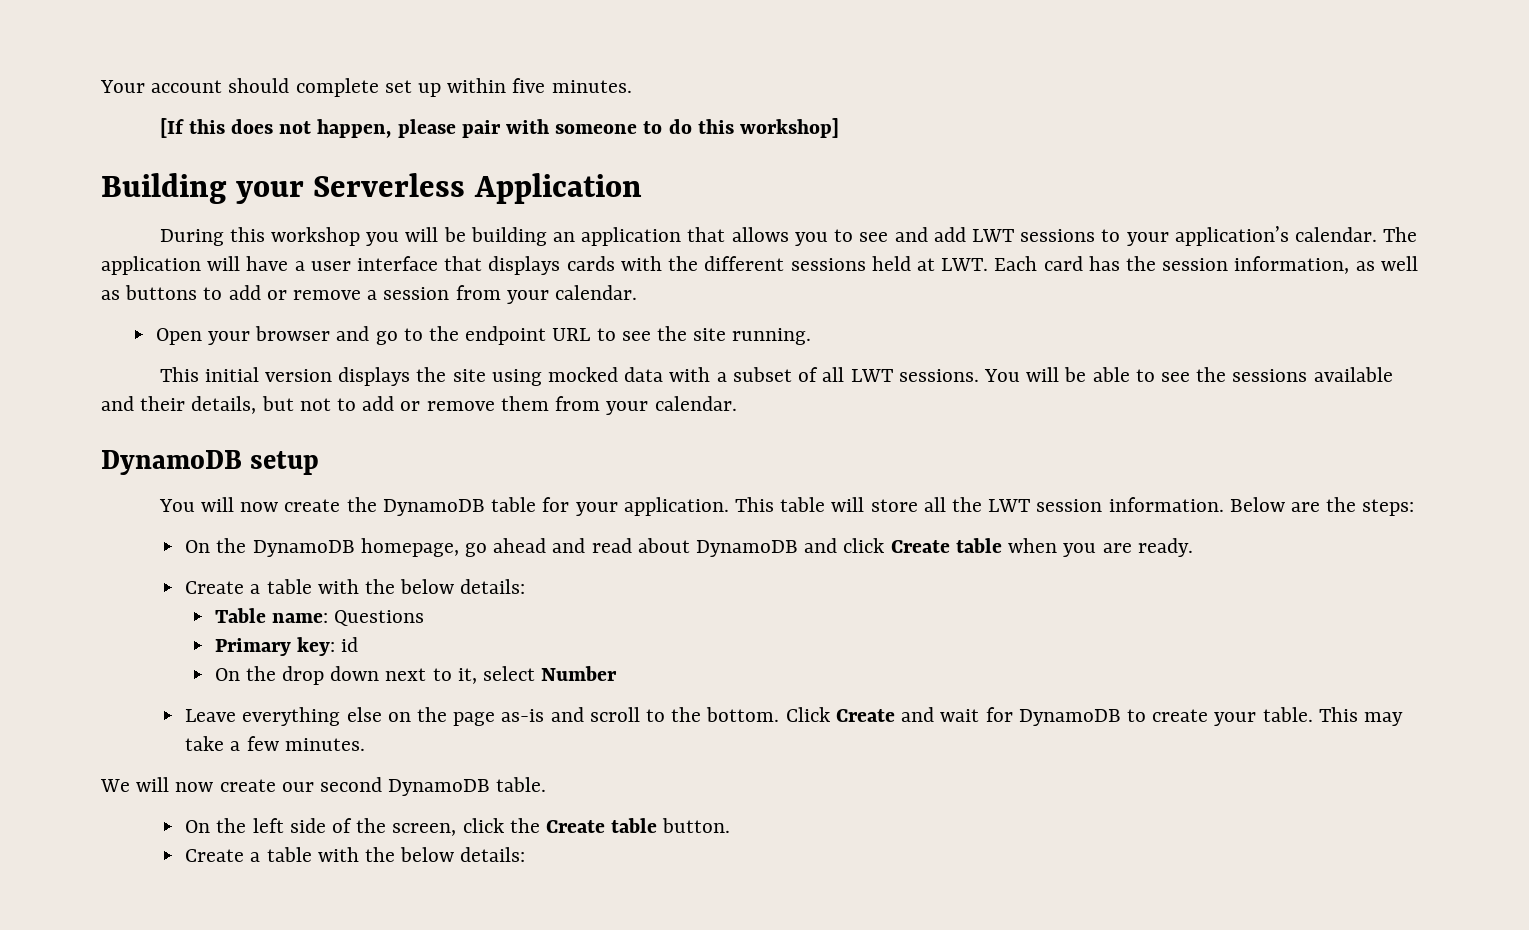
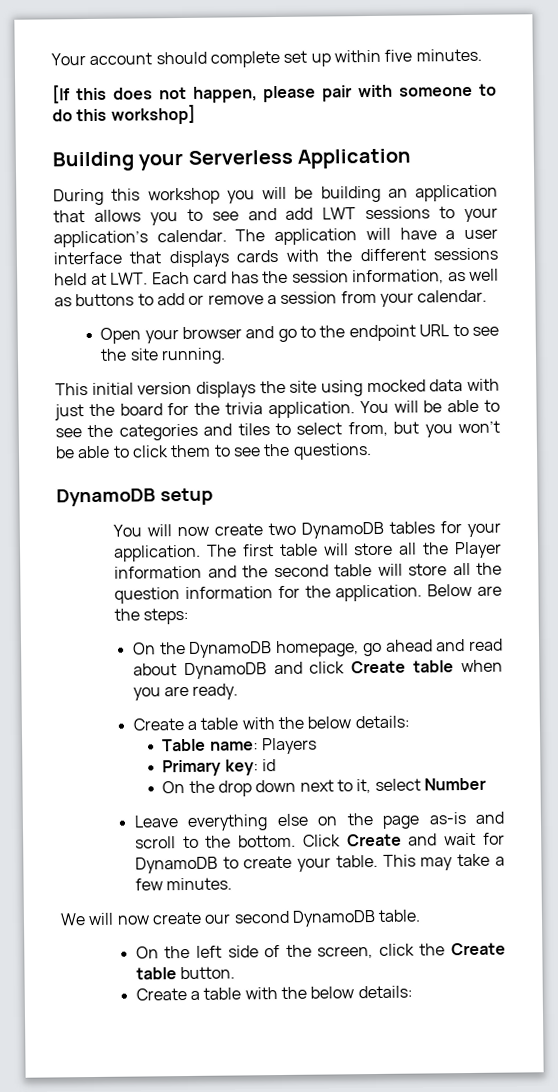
- This initial version displays the site using mocked data with a subset of all LWT sessions.
+ This initial version displays the site using mocked data with just the board for the trivia application.
- You will be able to see the sessions available and their details, but not to add or remove them from your calendar.
+ You will be able to see the categories and tiles to select from, but you won’t be able to click them to see the questions.
- You will now create the DynamoDB table for your application.
+ You will now create two DynamoDB tables for your application.
- This table will store all the LWT session information.
+ The first table will store all the Player information and the second table will store all the question information for the application.
- Table name: Questions
+ Table name: Players

